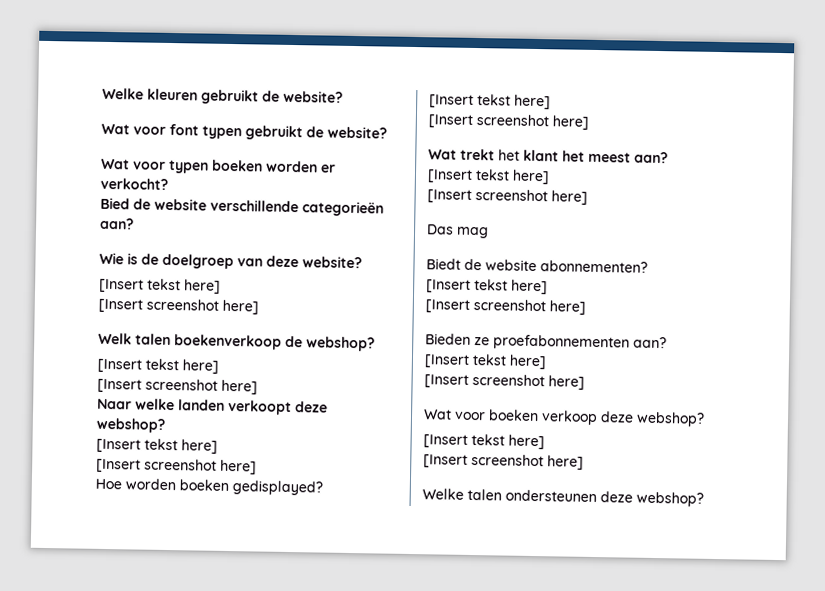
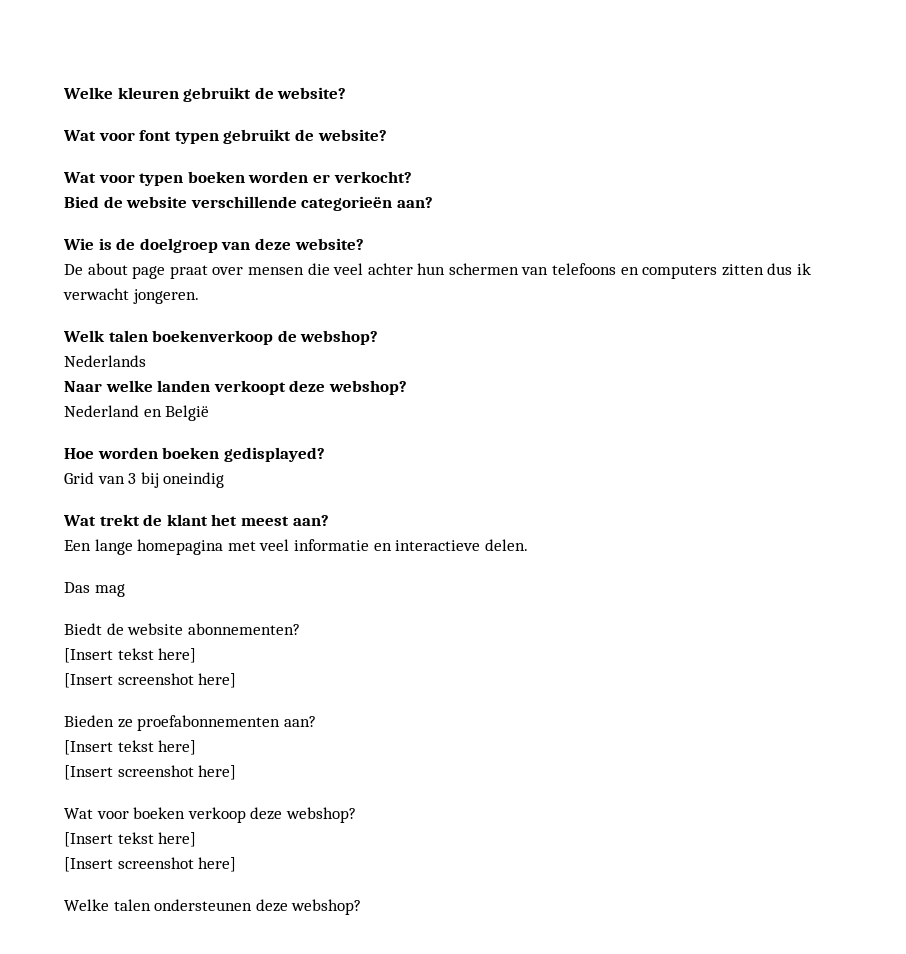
  Wie is de doelgroep van deze website?
- [Insert tekst here]
- [Insert screenshot here]
+ De about page praat over mensen die veel achter hun schermen van telefoons en computers zitten dus ik verwacht jongeren.
  Welk talen boekenverkoop de webshop?
- [Insert tekst here]
- [Insert screenshot here]
+ Nederlands
  Naar welke landen verkoopt deze webshop?
- [Insert tekst here]
- [Insert screenshot here]
+ Nederland en België
  Hoe worden boeken gedisplayed?
- [Insert tekst here]
- [Insert screenshot here]
+ Grid van 3 bij oneindig
- Wat trekt het klant het meest aan?
- [Insert tekst here]
- [Insert screenshot here]
+ Wat trekt de klant het meest aan?
+ Een lange homepagina met veel informatie en interactieve delen.

